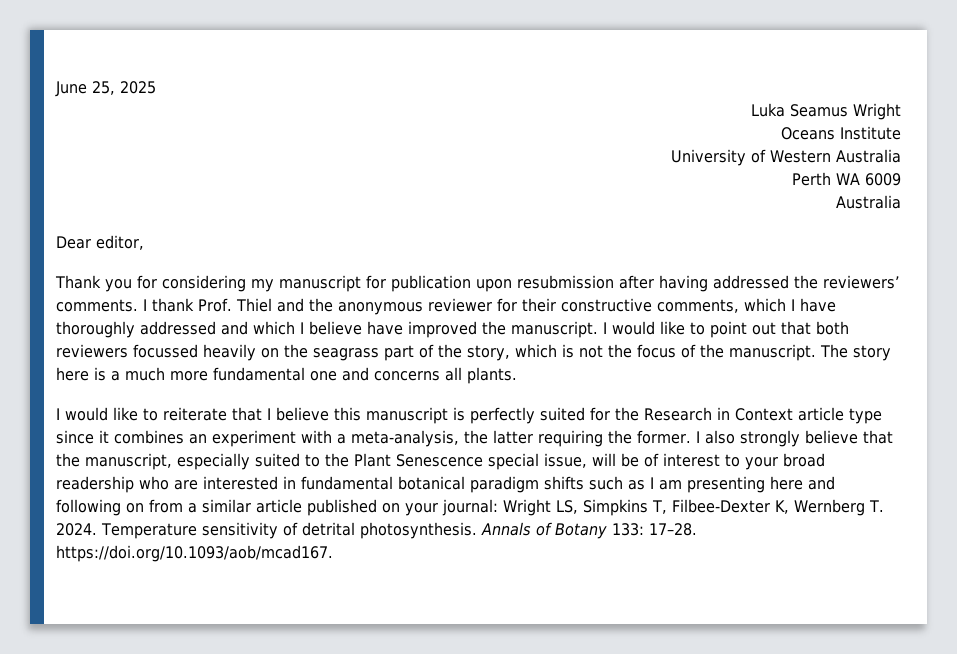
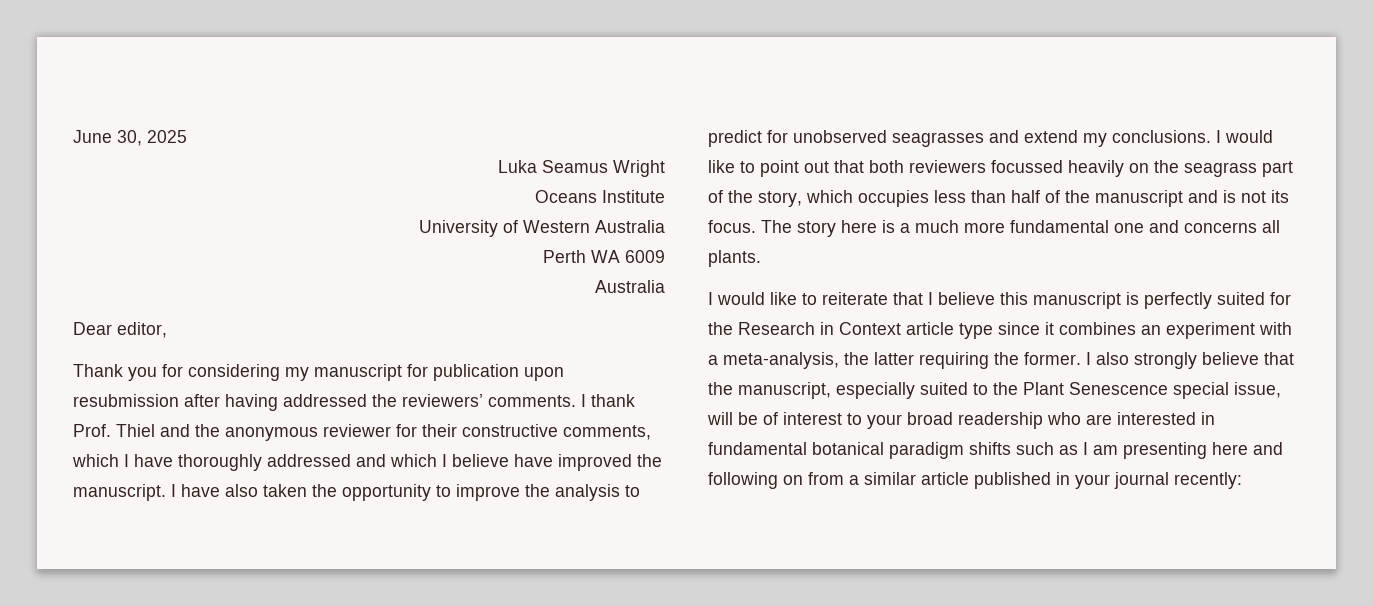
- June 25, 2025
+ June 30, 2025
- I would like to point out that both reviewers focussed heavily on the seagrass part of the story, which is not the focus of the manuscript.
+ I have also taken the opportunity to improve the analysis to predict for unobserved seagrasses and extend my conclusions. I would like to point out that both reviewers focussed heavily on the seagrass part of the story, which occupies less than half of the manuscript and is not its focus.
- I also strongly believe that the manuscript, especially suited to the Plant Senescence special issue, will be of interest to your broad readership who are interested in fundamental botanical paradigm shifts such as I am presenting here and following on from a similar article published on your journal: Wright LS, Simpkins T, Filbee-Dexter K, Wernberg T. 2024. Temperature sensitivity of detrital photosynthesis. Annals of Botany 133: 17–28. https://doi.org/10.1093/aob/mcad167.
+ I also strongly believe that the manuscript, especially suited to the Plant Senescence special issue, will be of interest to your broad readership who are interested in fundamental botanical paradigm shifts such as I am presenting here and following on from a similar article published in your journal recently:

